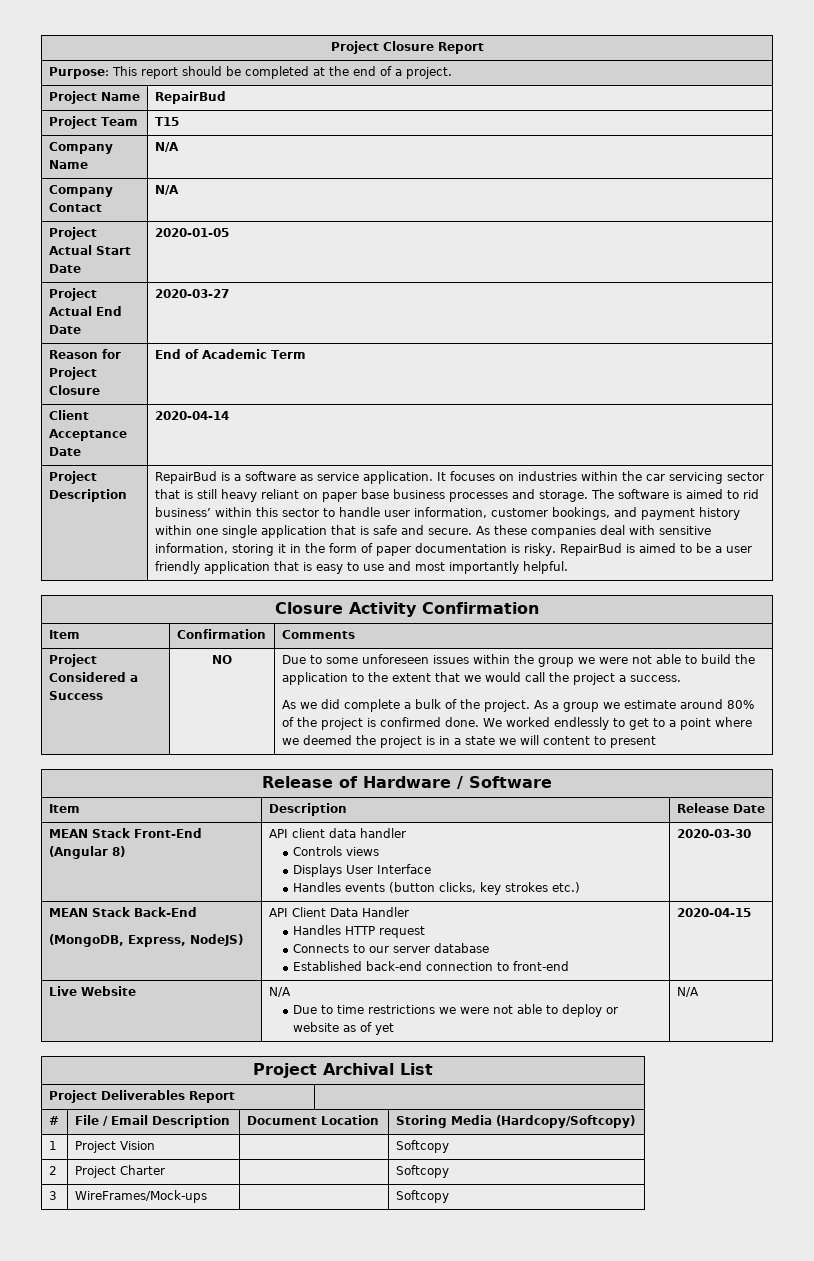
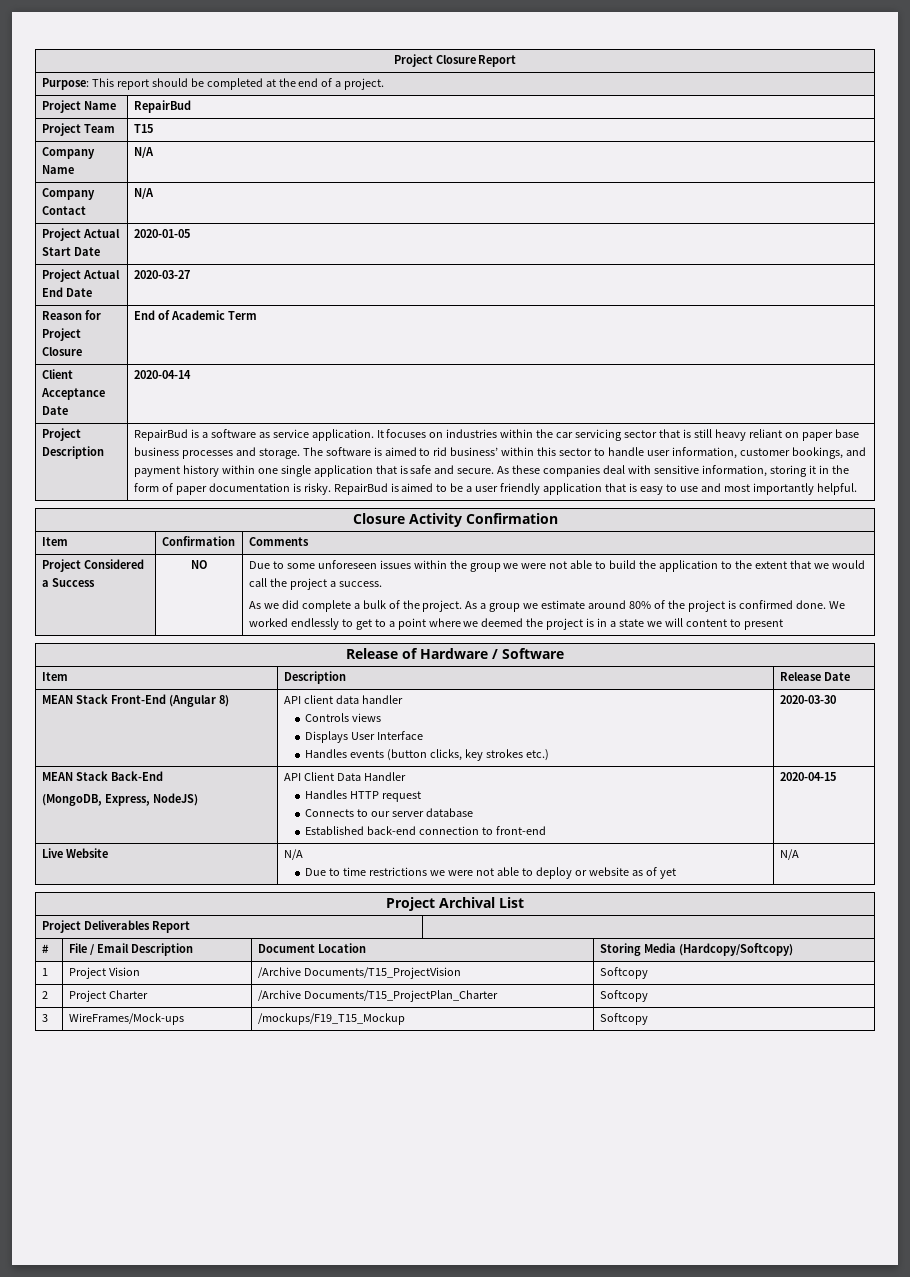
- 1 | Project Vision | | Softcopy
+ 1 | Project Vision | /Archive Documents/T15_ProjectVision | Softcopy
- 2 | Project Charter | | Softcopy
+ 2 | Project Charter | /Archive Documents/T15_ProjectPlan_Charter | Softcopy
- 3 | WireFrames/Mock-ups | | Softcopy
+ 3 | WireFrames/Mock-ups | /mockups/F19_T15_Mockup | Softcopy

